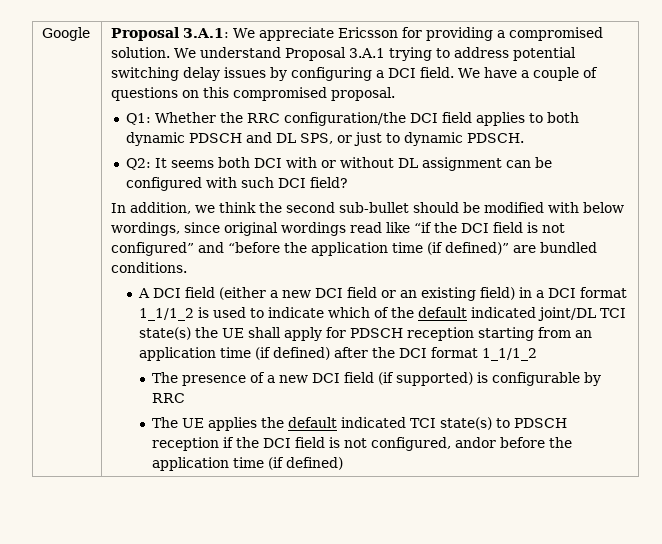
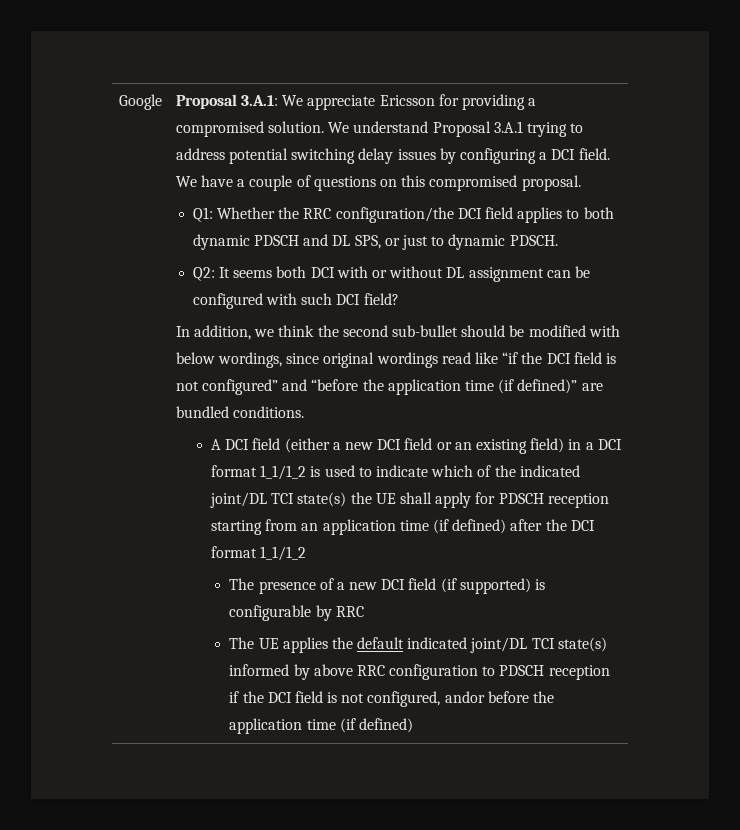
- A DCI field (either a new DCI field or an existing field) in a DCI format 1_1/1_2 is used to indicate which of the default indicated joint/DL TCI state(s) the UE shall apply for PDSCH reception starting from an application time (if defined) after the DCI format 1_1/1_2
+ A DCI field (either a new DCI field or an existing field) in a DCI format 1_1/1_2 is used to indicate which of the indicated joint/DL TCI state(s) the UE shall apply for PDSCH reception starting from an application time (if defined) after the DCI format 1_1/1_2
- The UE applies the default indicated TCI state(s) to PDSCH reception if the DCI field is not configured, andor before the application time (if defined)
+ The UE applies the default indicated joint/DL TCI state(s) informed by above RRC configuration to PDSCH reception if the DCI field is not configured, andor before the application time (if defined)

